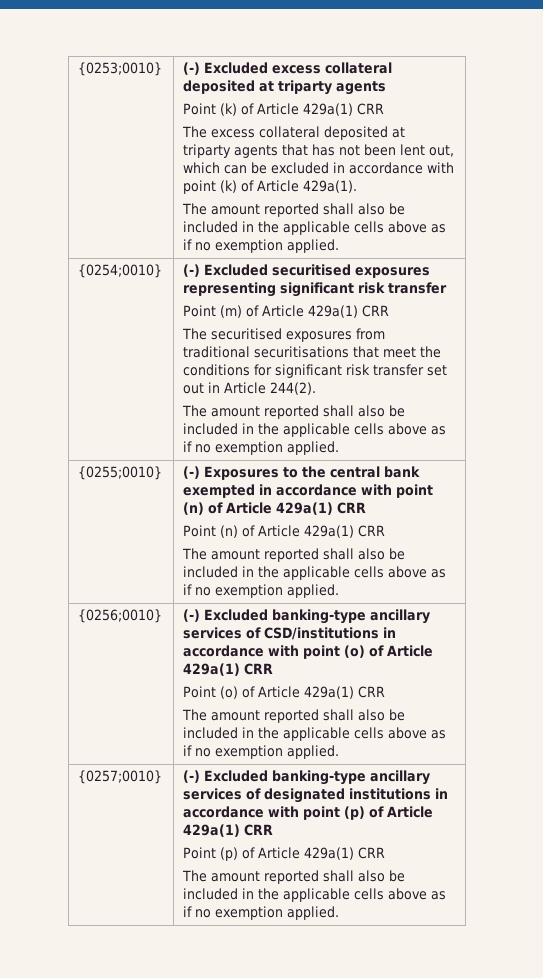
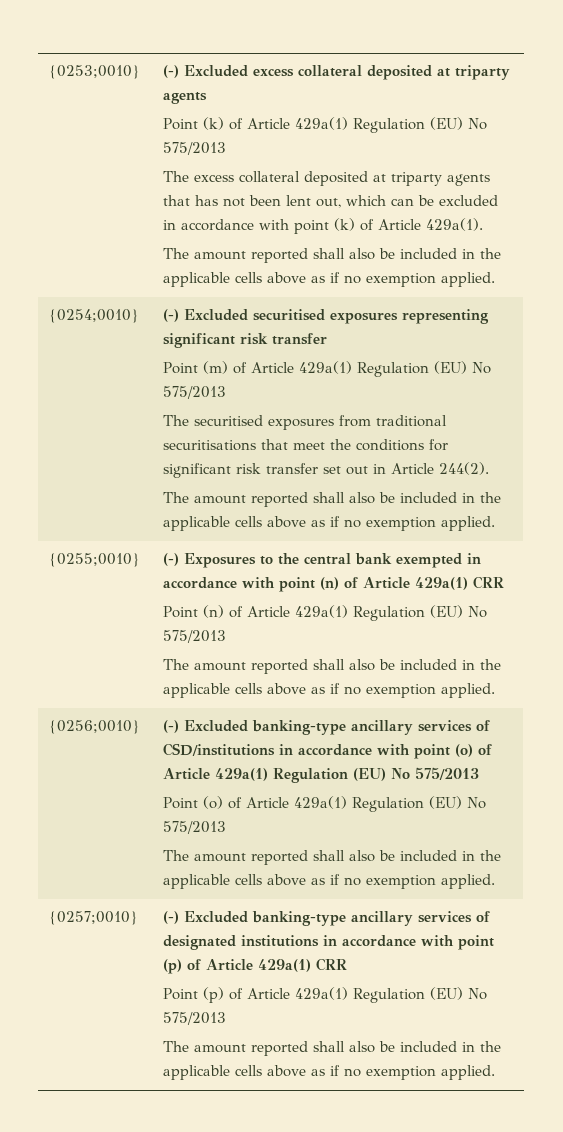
- Point (k) of Article 429a(1) CRR
+ Point (k) of Article 429a(1) Regulation (EU) No 575/2013
- Point (m) of Article 429a(1) CRR
+ Point (m) of Article 429a(1) Regulation (EU) No 575/2013
- Point (n) of Article 429a(1) CRR
+ Point (n) of Article 429a(1) Regulation (EU) No 575/2013
- (-) Excluded banking-type ancillary services of CSD/institutions in accordance with point (o) of Article 429a(1) CRR
+ (-) Excluded banking-type ancillary services of CSD/institutions in accordance with point (o) of Article 429a(1) Regulation (EU) No 575/2013
- Point (o) of Article 429a(1) CRR
+ Point (o) of Article 429a(1) Regulation (EU) No 575/2013
- Point (p) of Article 429a(1) CRR
+ Point (p) of Article 429a(1) Regulation (EU) No 575/2013

